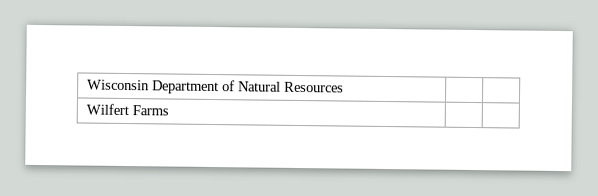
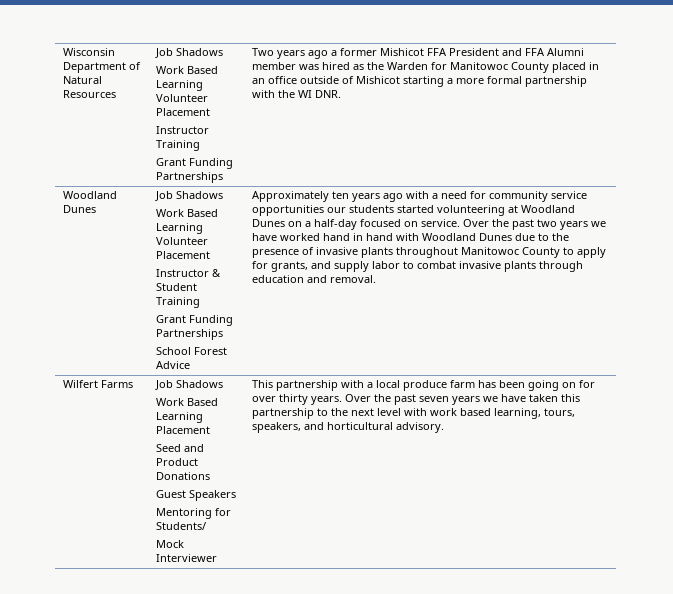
- Wisconsin Department of Natural Resources | |
- Wilfert Farms | |
+ Wisconsin Department of Natural Resources | Job Shadows
+ Work Based Learning Volunteer Placement
+ Instructor Training
+ Grant Funding Partnerships | Two years ago a former Mishicot FFA President and FFA Alumni member was hired as the Warden for Manitowoc County placed in an office outside of Mishicot starting a more formal partnership with the WI DNR.
+ Woodland Dunes | Job Shadows
+ Work Based Learning Volunteer Placement
+ Instructor & Student Training
+ Grant Funding Partnerships
+ School Forest Advice | Approximately ten years ago with a need for community service opportunities our students started volunteering at Woodland Dunes on a half-day focused on service. Over the past two years we have worked hand in hand with Woodland Dunes due to the presence of invasive plants throughout Manitowoc County to apply for grants, and supply labor to combat invasive plants through education and removal.
+ Wilfert Farms | Job Shadows
+ Work Based Learning Placement
+ Seed and Product Donations
+ Guest Speakers
+ Mentoring for Students/
+ Mock Interviewer | This partnership with a local produce farm has been going on for over thirty years. Over the past seven years we have taken this partnership to the next level with work based learning, tours, speakers, and horticultural advisory.

